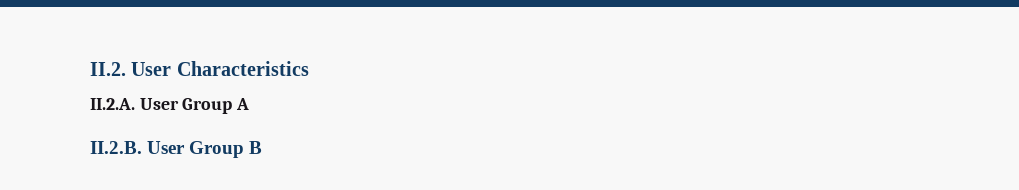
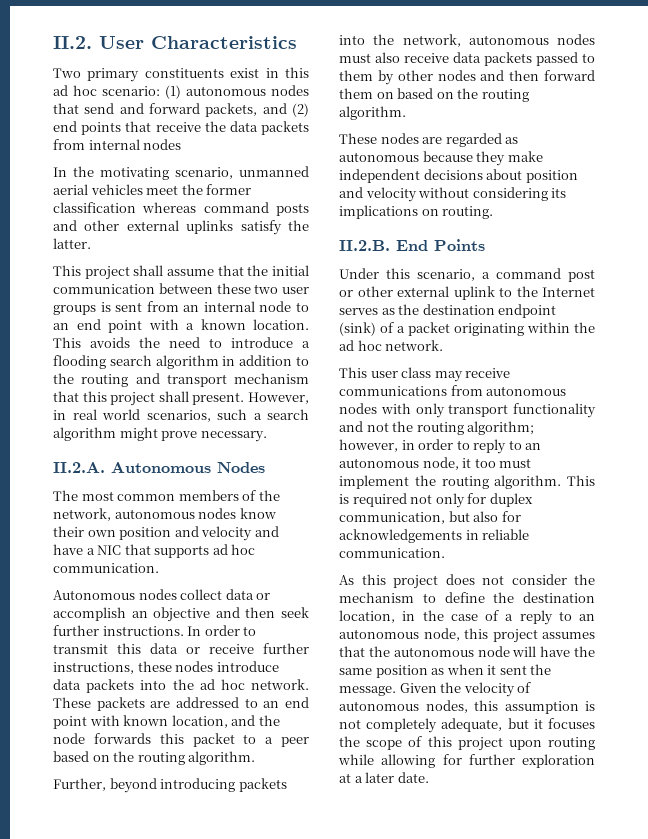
- II.2.A. User Group A
- II.2.B. User Group B
+ Two primary constituents exist in this ad hoc scenario: (1) autonomous nodes that send and forward packets, and (2) end points that receive the data packets from internal nodes
+ In the motivating scenario, unmanned aerial vehicles meet the former classification whereas command posts and other external uplinks satisfy the latter.
+ This project shall assume that the initial communication between these two user groups is sent from an internal node to an end point with a known location. This avoids the need to introduce a flooding search algorithm in addition to the routing and transport mechanism that this project shall present. However, in real world scenarios, such a search algorithm might prove necessary.
+ II.2.A. Autonomous Nodes
+ The most common members of the network, autonomous nodes know their own position and velocity and have a NIC that supports ad hoc communication.
+ Autonomous nodes collect data or accomplish an objective and then seek further instructions. In order to transmit this data or receive further instructions, these nodes introduce data packets into the ad hoc network. These packets are addressed to an end point with known location, and the node forwards this packet to a peer based on the routing algorithm.
+ Further, beyond introducing packets into the network, autonomous nodes must also receive data packets passed to them by other nodes and then forward them on based on the routing algorithm.
+ These nodes are regarded as autonomous because they make independent decisions about position and velocity without considering its implications on routing.
+ II.2.B. End Points
+ Under this scenario, a command post or other external uplink to the Internet serves as the destination endpoint (sink) of a packet originating within the ad hoc network.
+ This user class may receive communications from autonomous nodes with only transport functionality and not the routing algorithm; however, in order to reply to an autonomous node, it too must implement the routing algorithm. This is required not only for duplex communication, but also for acknowledgements in reliable communication.
+ As this project does not consider the mechanism to define the destination location, in the case of a reply to an autonomous node, this project assumes that the autonomous node will have the same position as when it sent the message. Given the velocity of autonomous nodes, this assumption is not completely adequate, but it focuses the scope of this project upon routing while allowing for further exploration at a later date.

